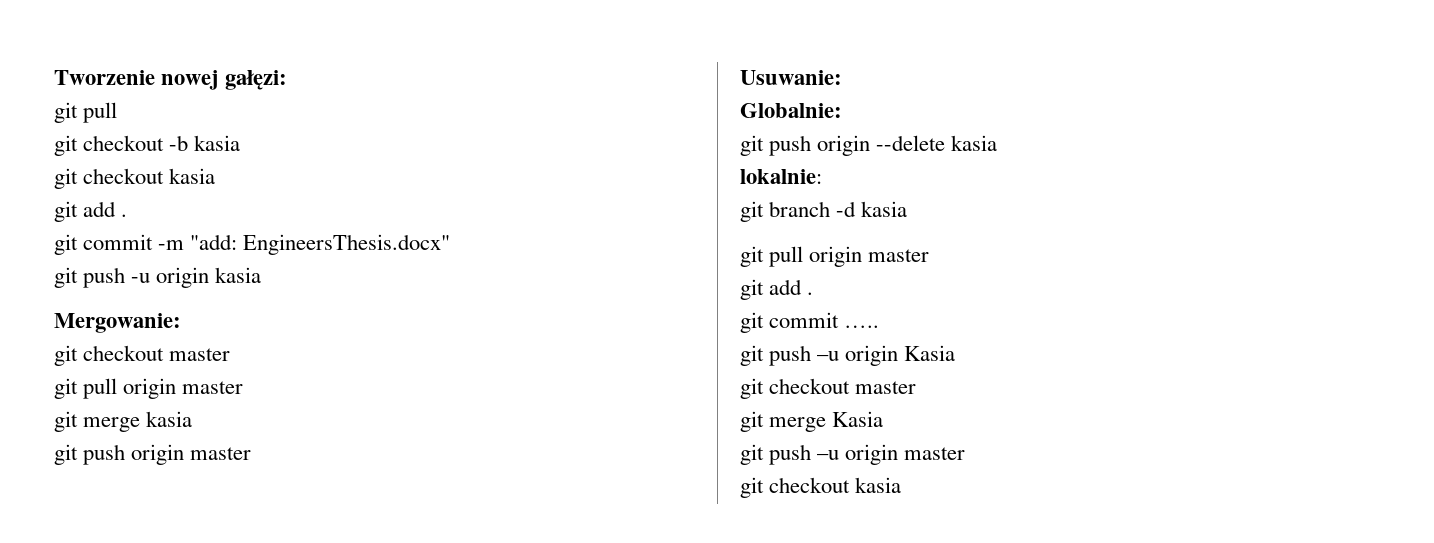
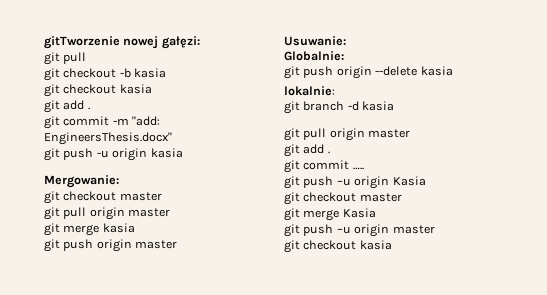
- Tworzenie nowej gałęzi:
+ gitTworzenie nowej gałęzi:

